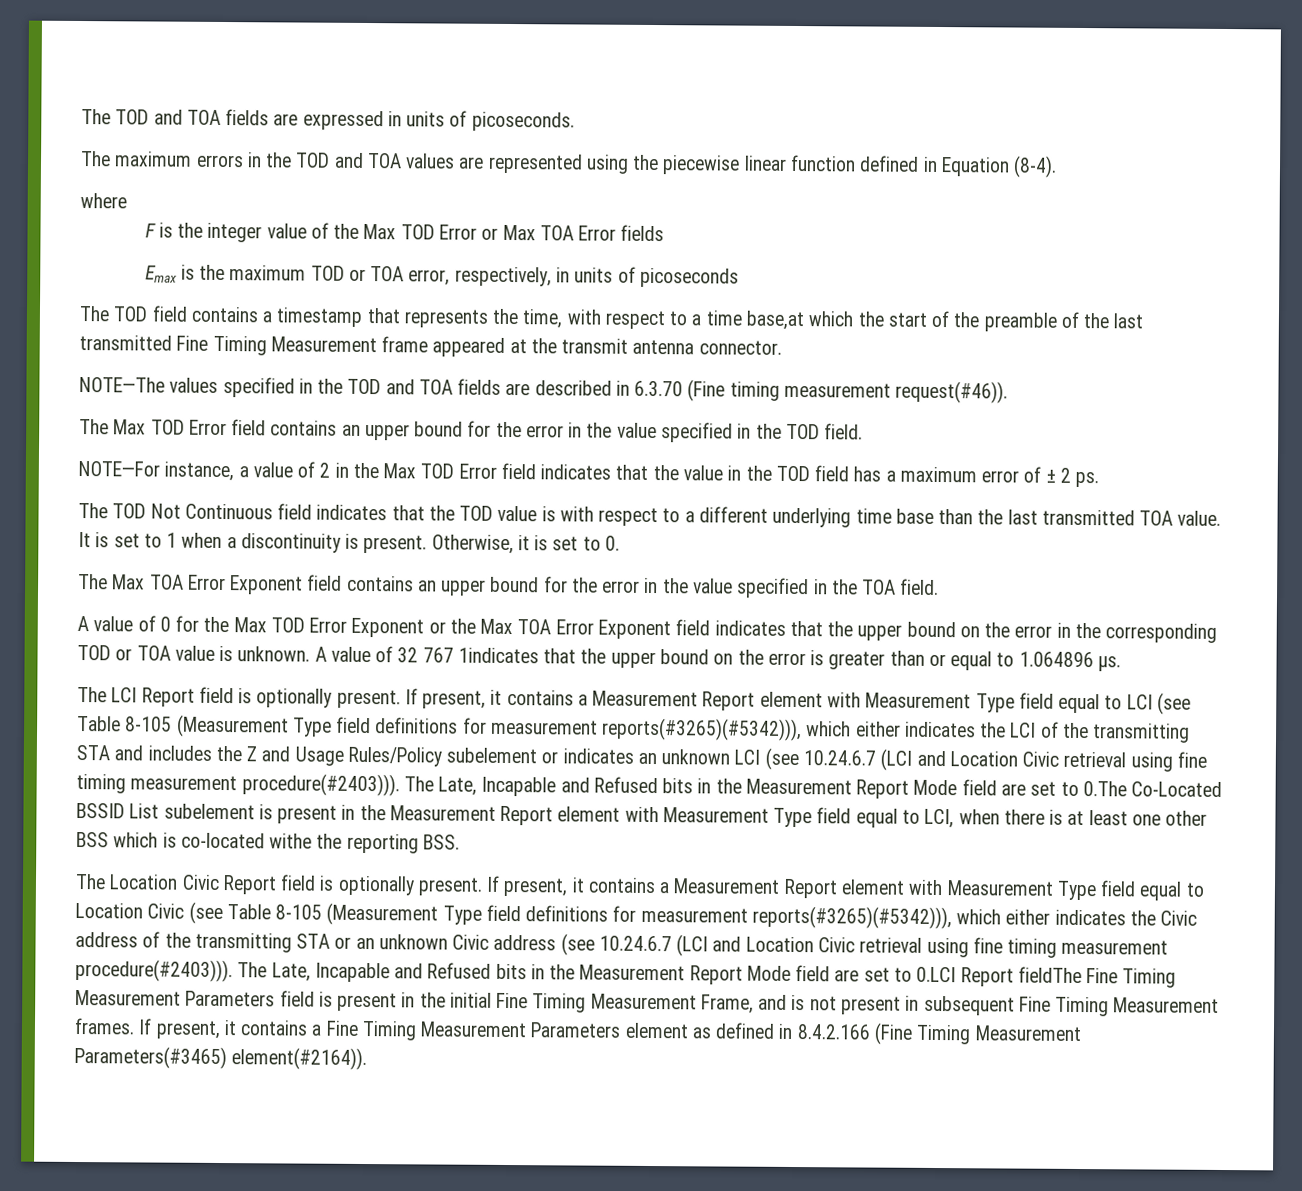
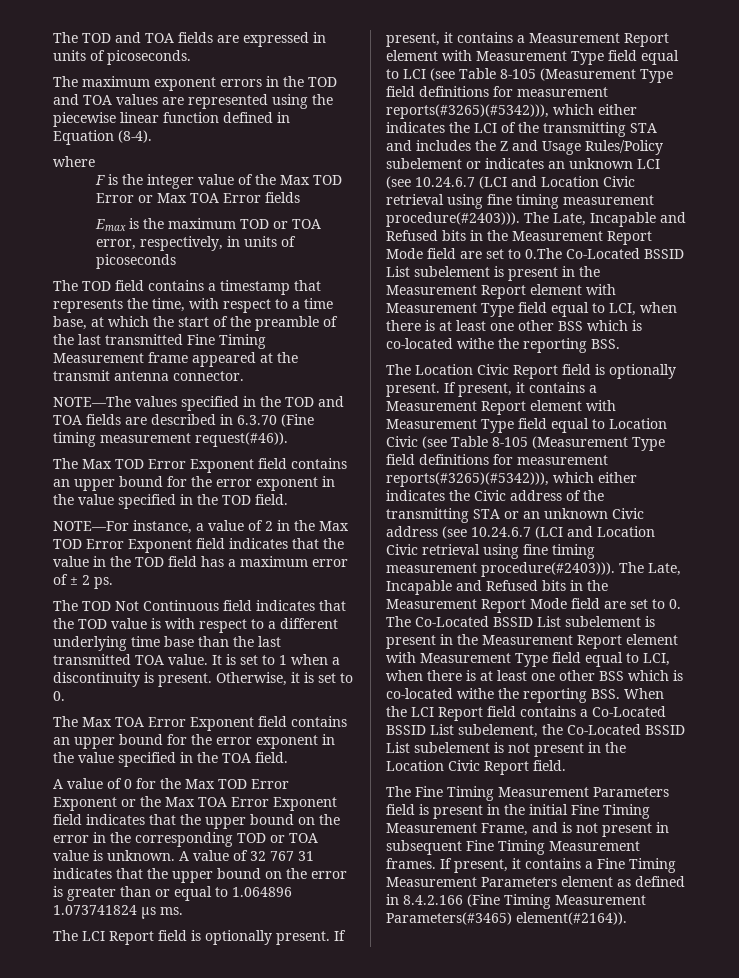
- The maximum errors in the TOD and TOA values are represented using the piecewise linear function defined in Equation (8-4).
+ The maximum exponent errors in the TOD and TOA values are represented using the piecewise linear function defined in Equation (8-4).
- The TOD field contains a timestamp that represents the time, with respect to a time base,at which the start of the preamble of the last transmitted Fine Timing Measurement frame appeared at the transmit antenna connector.
+ The TOD field contains a timestamp that represents the time, with respect to a time base, at which the start of the preamble of the last transmitted Fine Timing Measurement frame appeared at the transmit antenna connector.
- The Max TOD Error field contains an upper bound for the error in the value specified in the TOD field.
+ The Max TOD Error Exponent field contains an upper bound for the error exponent in the value specified in the TOD field.
- NOTE—For instance, a value of 2 in the Max TOD Error field indicates that the value in the TOD field has a maximum error of ± 2 ps.
+ NOTE—For instance, a value of 2 in the Max TOD Error Exponent field indicates that the value in the TOD field has a maximum error of ± 2 ps.
- The Max TOA Error Exponent field contains an upper bound for the error in the value specified in the TOA field.
+ The Max TOA Error Exponent field contains an upper bound for the error exponent in the value specified in the TOA field.
- A value of 32 767 1indicates that the upper bound on the error is greater than or equal to 1.064896 µs.
+ A value of 32 767 31 indicates that the upper bound on the error is greater than or equal to 1.064896 1.073741824 µs ms.
- The Late, Incapable and Refused bits in the Measurement Report Mode field are set to 0.LCI Report fieldThe Fine Timing Measurement Parameters field is present in the initial Fine Timing Measurement Frame, and is not present in subsequent Fine Timing Measurement frames.
+ The Late, Incapable and Refused bits in the Measurement Report Mode field are set to 0. The Co-Located BSSID List subelement is present in the Measurement Report element with Measurement Type field equal to LCI, when there is at least one other BSS which is co-located withe the reporting BSS. When the LCI Report field contains a Co-Located BSSID List subelement, the Co-Located BSSID List subelement is not present in the Location Civic Report field.
+ The Fine Timing Measurement Parameters field is present in the initial Fine Timing Measurement Frame, and is not present in subsequent Fine Timing Measurement frames.

